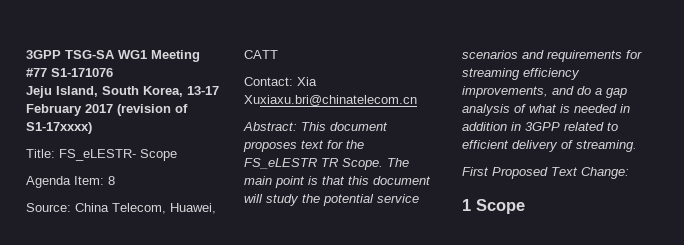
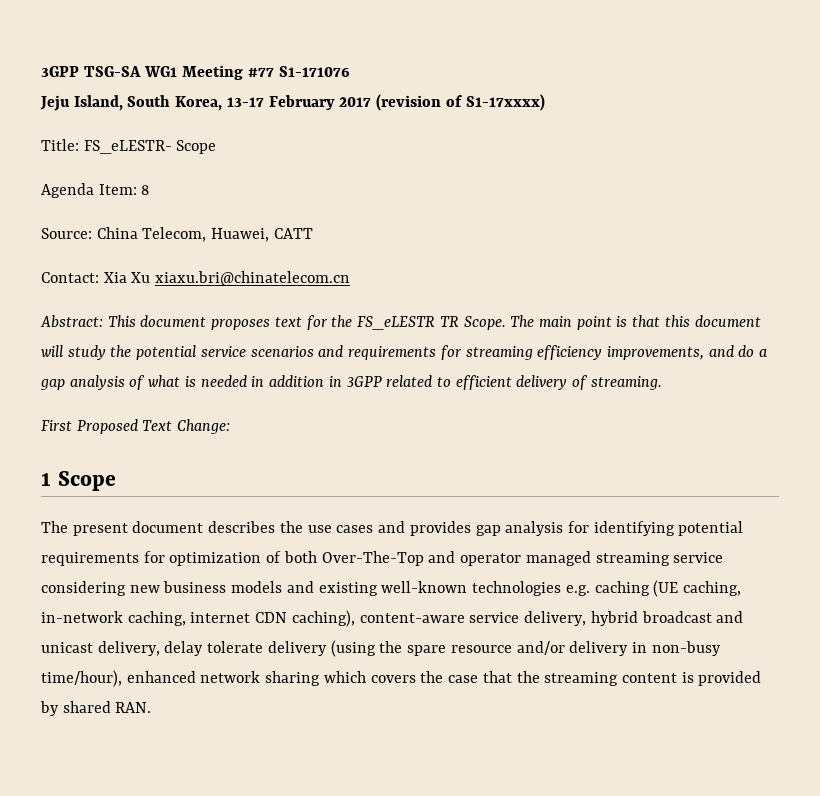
- Contact: Xia Xuxiaxu.bri@chinatelecom.cn
+ Contact: Xia Xu xiaxu.bri@chinatelecom.cn
+ The present document describes the use cases and provides gap analysis for identifying potential requirements for optimization of both Over-The-Top and operator managed streaming service considering new business models and existing well-known technologies e.g. caching (UE caching, in-network caching, internet CDN caching), content-aware service delivery, hybrid broadcast and unicast delivery, delay tolerate delivery (using the spare resource and/or delivery in non-busy time/hour), enhanced network sharing which covers the case that the streaming content is provided by shared RAN.

